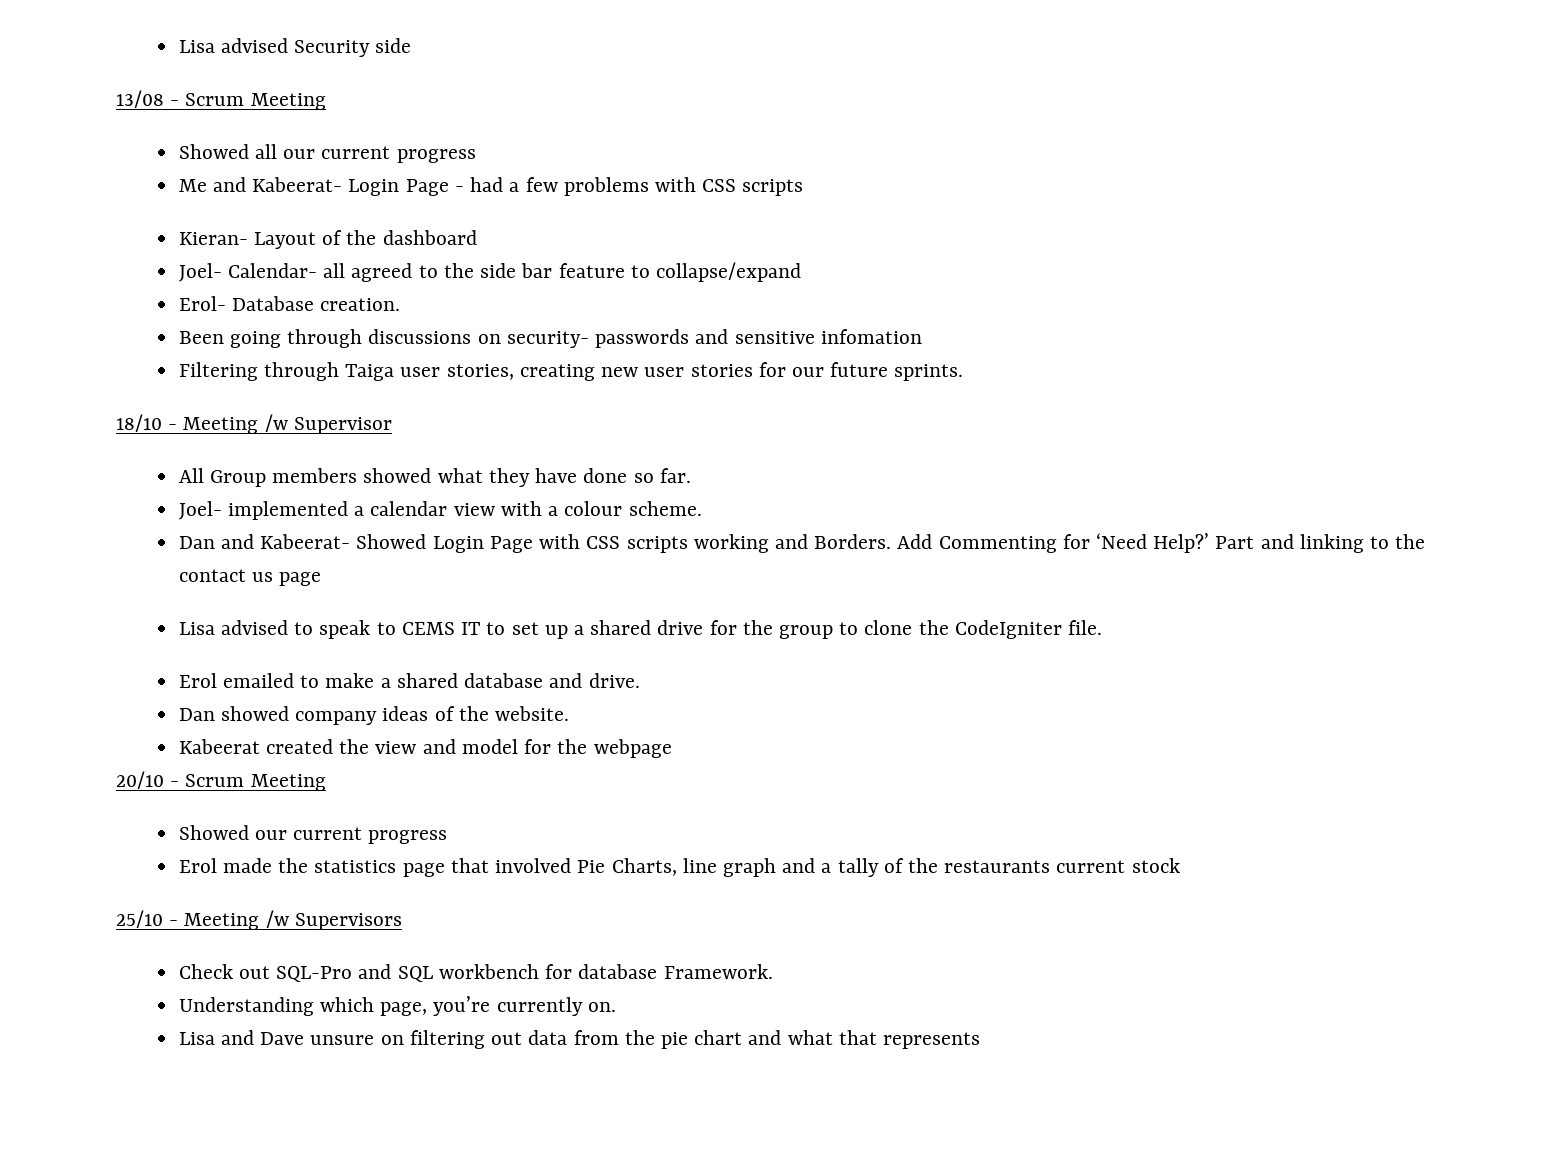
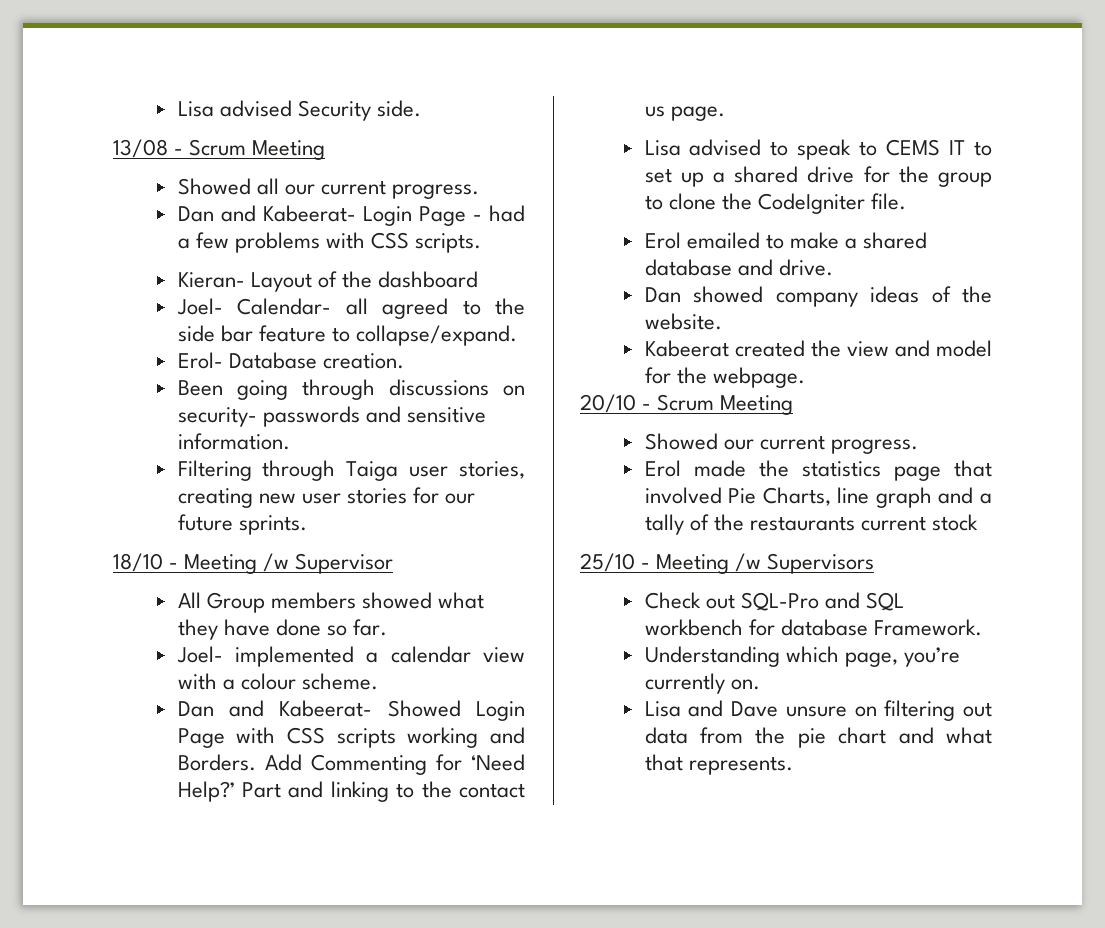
- Lisa advised Security side
+ Lisa advised Security side.
- Showed all our current progress
- Me and Kabeerat- Login Page - had a few problems with CSS scripts
+ Showed all our current progress.
+ Dan and Kabeerat- Login Page - had a few problems with CSS scripts.
- Joel- Calendar- all agreed to the side bar feature to collapse/expand
+ Joel- Calendar- all agreed to the side bar feature to collapse/expand.
- Been going through discussions on security- passwords and sensitive infomation
+ Been going through discussions on security- passwords and sensitive information.
- Part and linking to the contact us page
+ Part and linking to the contact us page.
- Kabeerat created the view and model for the webpage
+ Kabeerat created the view and model for the webpage.
- Showed our current progress
+ Showed our current progress.
- Lisa and Dave unsure on filtering out data from the pie chart and what that represents
+ Lisa and Dave unsure on filtering out data from the pie chart and what that represents.

